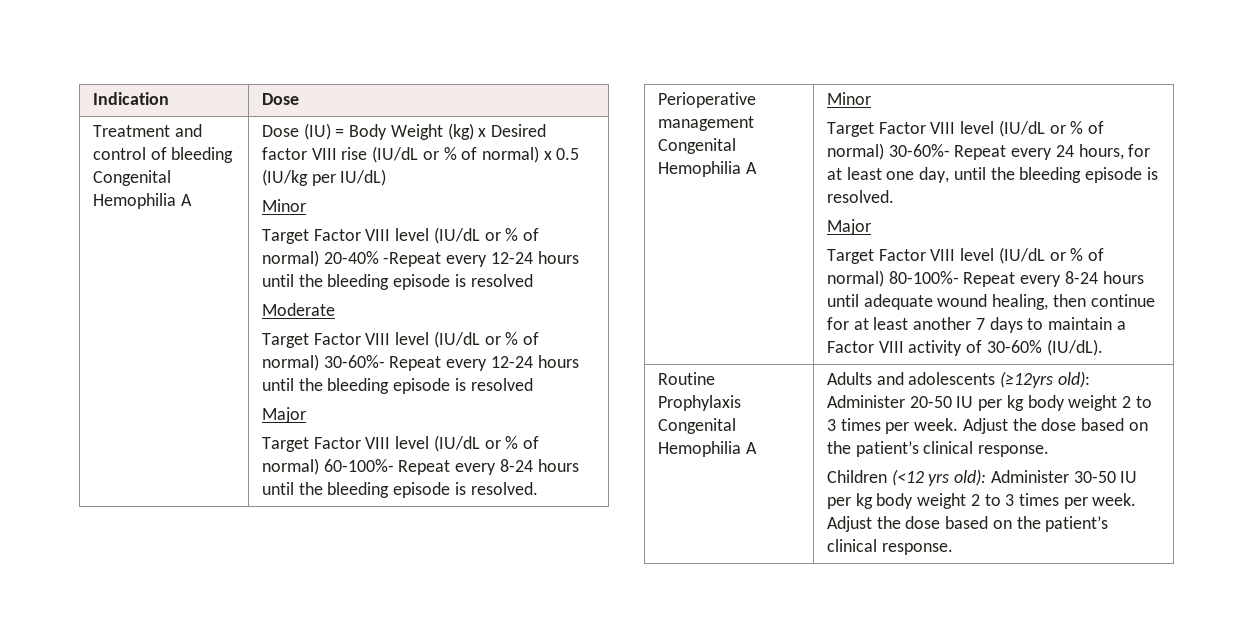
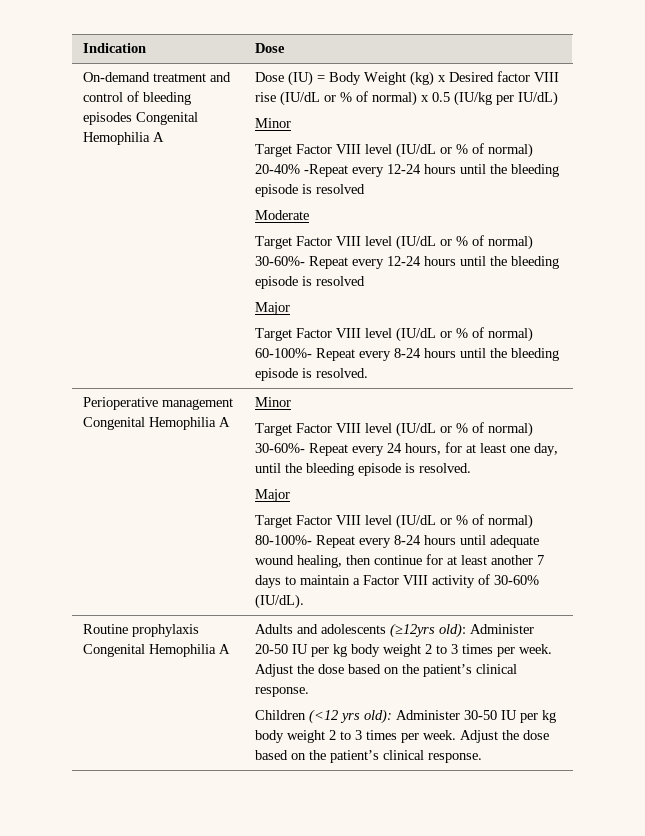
- Treatment and control of bleeding Congenital Hemophilia A
+ On-demand treatment and control of bleeding episodes Congenital Hemophilia A
- Routine Prophylaxis Congenital Hemophilia A
+ Routine prophylaxis Congenital Hemophilia A

